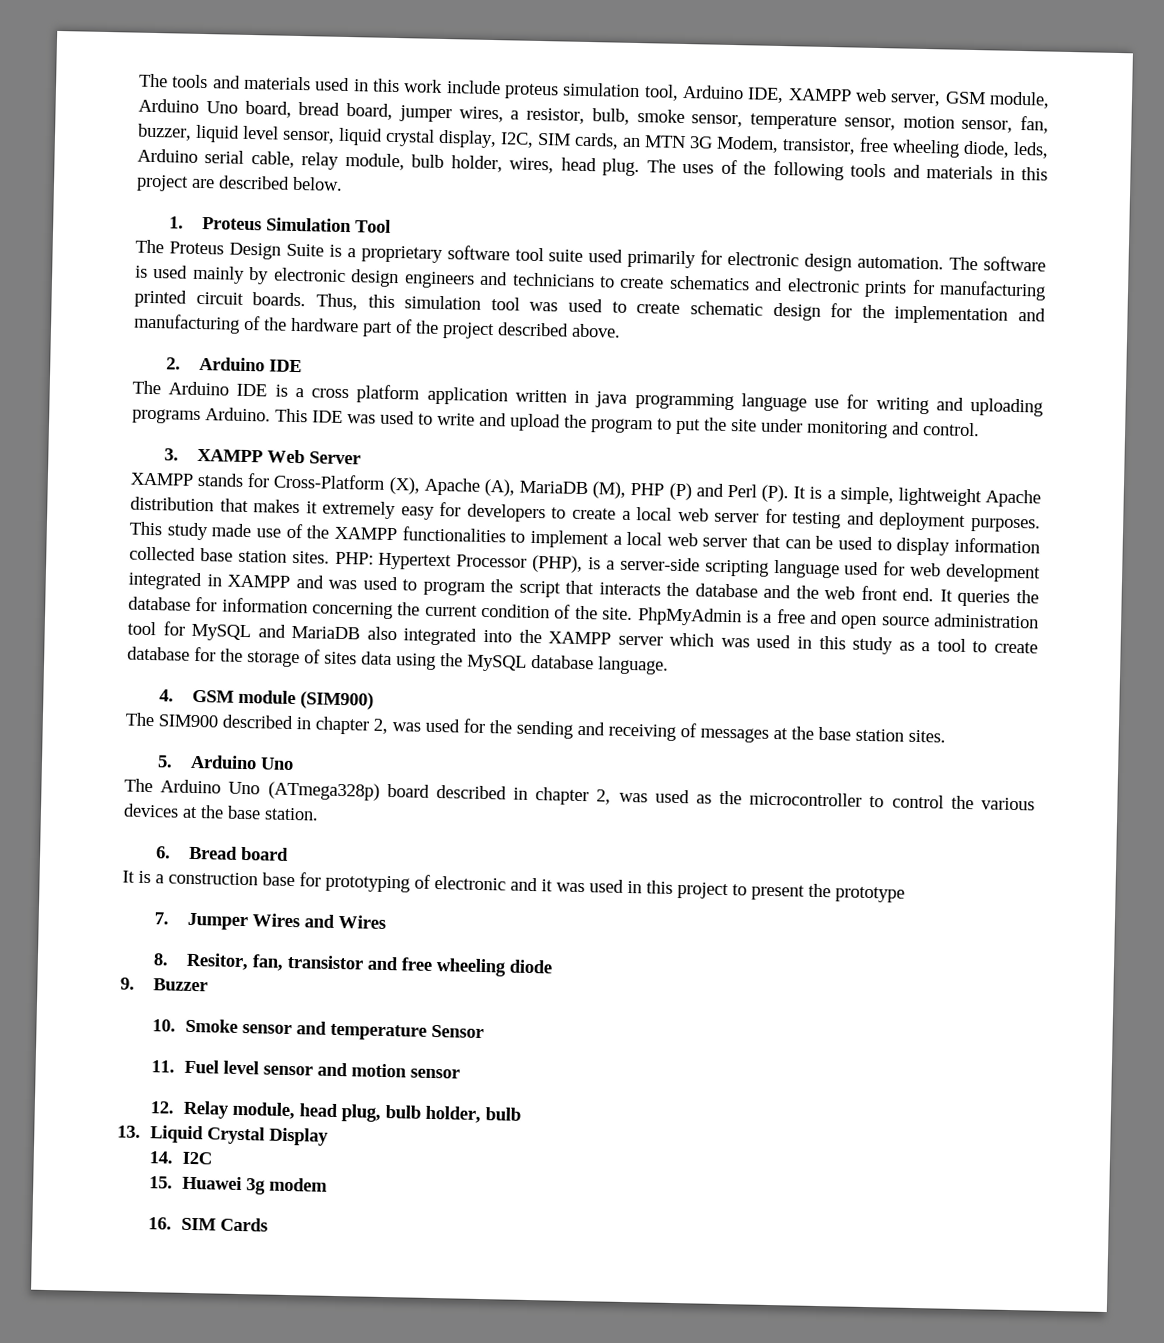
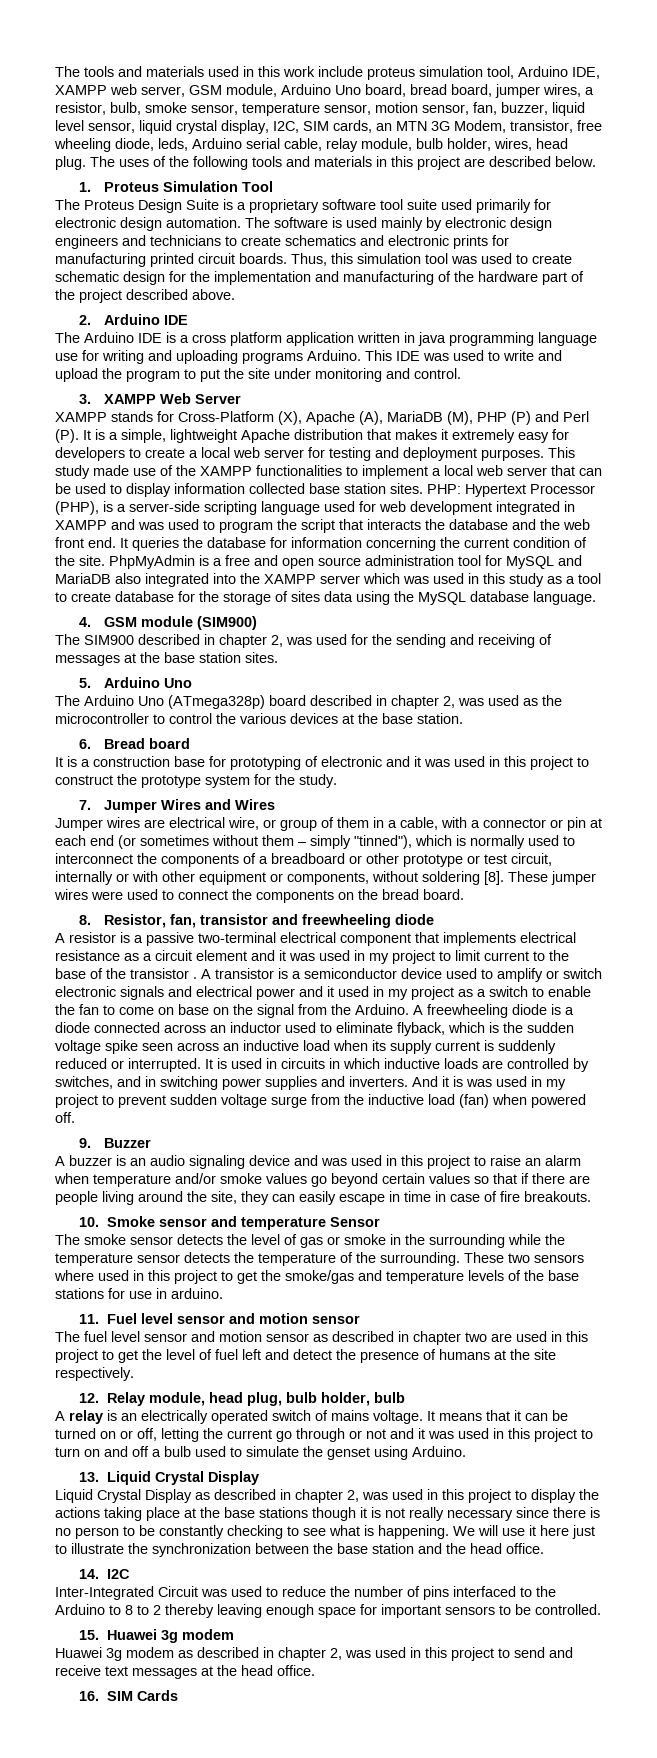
- It is a construction base for prototyping of electronic and it was used in this project to present the prototype
+ It is a construction base for prototyping of electronic and it was used in this project to construct the prototype system for the study.
+ Jumper wires are electrical wire, or group of them in a cable, with a connector or pin at each end (or sometimes without them – simply "tinned"), which is normally used to interconnect the components of a breadboard or other prototype or test circuit, internally or with other equipment or components, without soldering [8]. These jumper wires were used to connect the components on the bread board.
- 8. Resitor, fan, transistor and free wheeling diode
+ 8. Resistor, fan, transistor and freewheeling diode
+ A resistor is a passive two-terminal electrical component that implements electrical resistance as a circuit element and it was used in my project to limit current to the base of the transistor . A transistor is a semiconductor device used to amplify or switch electronic signals and electrical power and it used in my project as a switch to enable the fan to come on base on the signal from the Arduino. A freewheeling diode is a diode connected across an inductor used to eliminate flyback, which is the sudden voltage spike seen across an inductive load when its supply current is suddenly reduced or interrupted. It is used in circuits in which inductive loads are controlled by switches, and in switching power supplies and inverters. And it is was used in my project to prevent sudden voltage surge from the inductive load (fan) when powered off.
  9. Buzzer
+ A buzzer is an audio signaling device and was used in this project to raise an alarm when temperature and/or smoke values go beyond certain values so that if there are people living around the site, they can easily escape in time in case of fire breakouts.
+ The smoke sensor detects the level of gas or smoke in the surrounding while the temperature sensor detects the temperature of the surrounding. These two sensors where used in this project to get the smoke/gas and temperature levels of the base stations for use in arduino.
+ The fuel level sensor and motion sensor as described in chapter two are used in this project to get the level of fuel left and detect the presence of humans at the site respectively.
+ A relay is an electrically operated switch of mains voltage. It means that it can be turned on or off, letting the current go through or not and it was used in this project to turn on and off a bulb used to simulate the genset using Arduino.
  13. Liquid Crystal Display
+ Liquid Crystal Display as described in chapter 2, was used in this project to display the actions taking place at the base stations though it is not really necessary since there is no person to be constantly checking to see what is happening. We will use it here just to illustrate the synchronization between the base station and the head office.
  14. I2C
+ Inter-Integrated Circuit was used to reduce the number of pins interfaced to the Arduino to 8 to 2 thereby leaving enough space for important sensors to be controlled.
  15. Huawei 3g modem
+ Huawei 3g modem as described in chapter 2, was used in this project to send and receive text messages at the head office.

